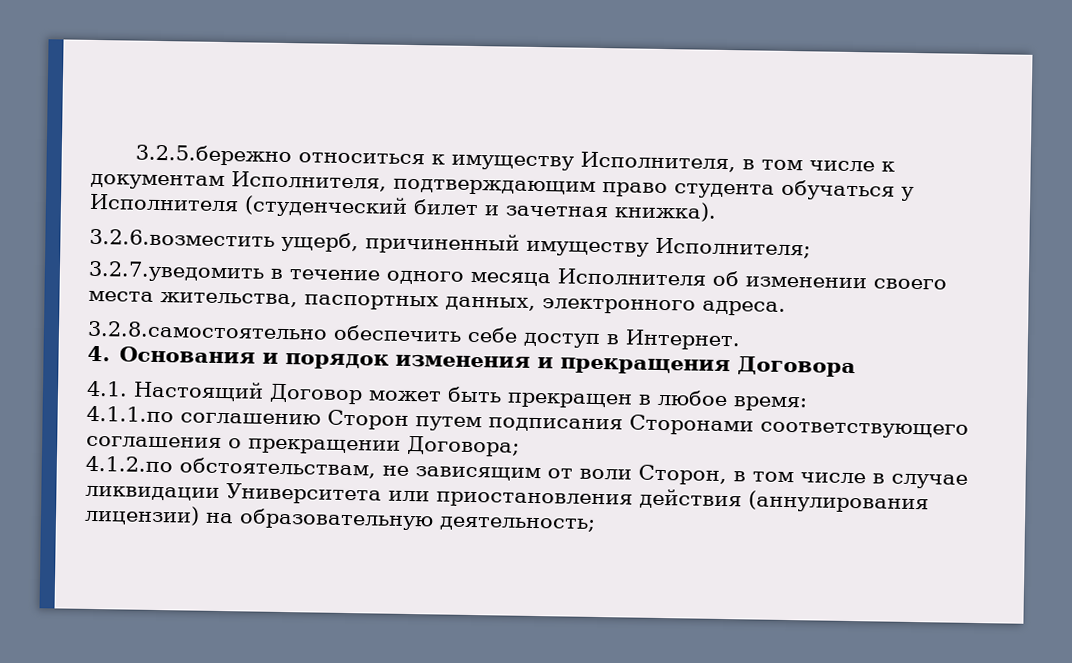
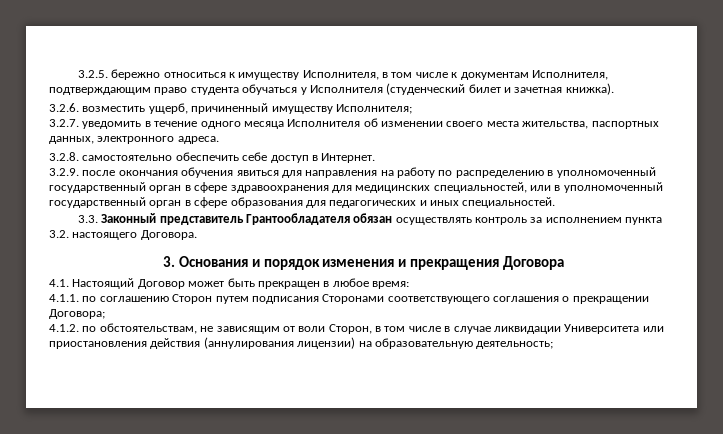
- 3.2.5.бережно относиться к имуществу Исполнителя, в том числе к документам Исполнителя, подтверждающим право студента обучаться у Исполнителя (студенческий билет и зачетная книжка).
+ 3.2.5. бережно относиться к имуществу Исполнителя, в том числе к документам Исполнителя, подтверждающим право студента обучаться у Исполнителя (студенческий билет и зачетная книжка).
- 3.2.6.возместить ущерб, причиненный имуществу Исполнителя;
+ 3.2.6. возместить ущерб, причиненный имуществу Исполнителя;
- 3.2.7.уведомить в течение одного месяца Исполнителя об изменении своего места жительства, паспортных данных, электронного адреса.
+ 3.2.7. уведомить в течение одного месяца Исполнителя об изменении своего места жительства, паспортных данных, электронного адреса.
- 3.2.8.самостоятельно обеспечить себе доступ в Интернет.
+ 3.2.8. самостоятельно обеспечить себе доступ в Интернет.
- 4. Основания и порядок изменения и прекращения Договора
+ 3.2.9. после окончания обучения явиться для направления на работу по распределению в уполномоченный государственный орган в сфере здравоохранения для медицинских специальностей, или в уполномоченный государственный орган в сфере образования для педагогических и иных специальностей.
+ 3.3. Законный представитель Грантообладателя обязан осуществлять контроль за исполнением пункта 3.2. настоящего Договора.
+ 3. Основания и порядок изменения и прекращения Договора
- 4.1.1.по соглашению Сторон путем подписания Сторонами соответствующего соглашения о прекращении Договора;
+ 4.1.1. по соглашению Сторон путем подписания Сторонами соответствующего соглашения о прекращении Договора;
- 4.1.2.по обстоятельствам, не зависящим от воли Сторон, в том числе в случае ликвидации Университета или приостановления действия (аннулирования лицензии) на образовательную деятельность;
+ 4.1.2. по обстоятельствам, не зависящим от воли Сторон, в том числе в случае ликвидации Университета или приостановления действия (аннулирования лицензии) на образовательную деятельность;

